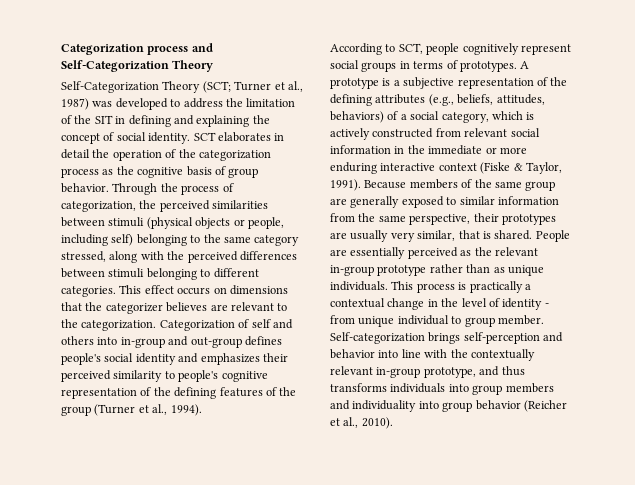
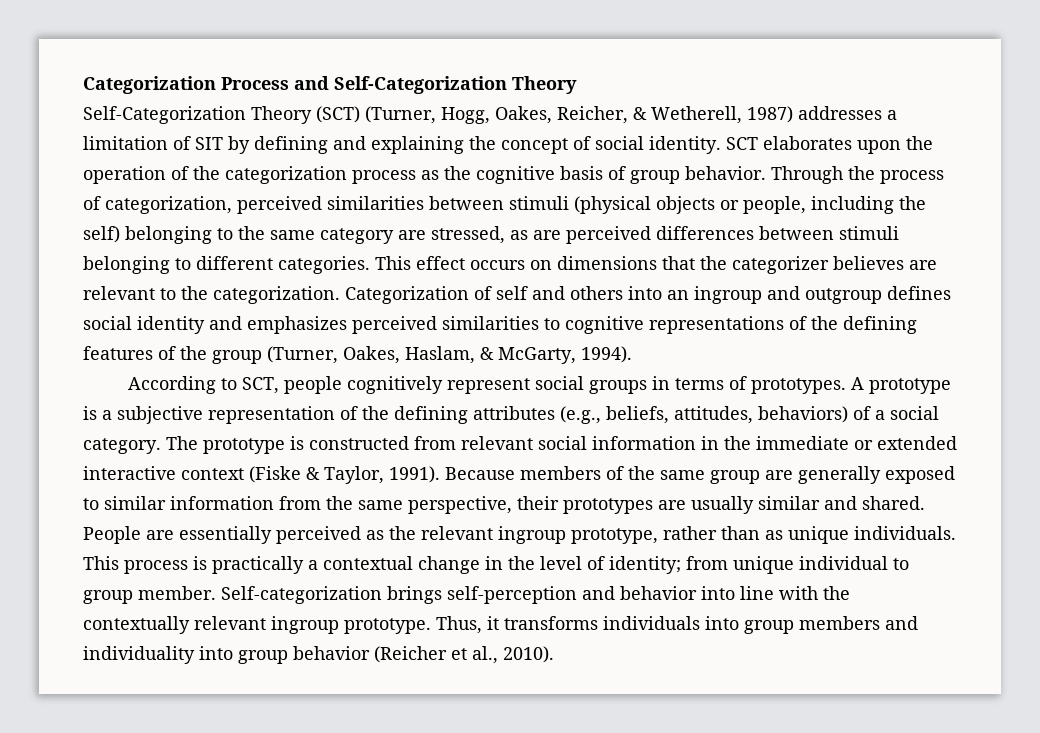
- Categorization process and Self-Categorization Theory
+ Categorization Process and Self-Categorization Theory
- Self-Categorization Theory (SCT; Turner et al., 1987) was developed to address the limitation of the SIT in defining and explaining the concept of social identity.
+ Self-Categorization Theory (SCT) (Turner, Hogg, Oakes, Reicher, & Wetherell, 1987) addresses a limitation of SIT by defining and explaining the concept of social identity.
- SCT elaborates in detail the operation of the categorization process as the cognitive basis of group behavior.
+ SCT elaborates upon the operation of the categorization process as the cognitive basis of group behavior.
- Through the process of categorization, the perceived similarities between stimuli (physical objects or people, including self) belonging to the same category stressed, along with the perceived differences between stimuli belonging to different categories.
+ Through the process of categorization, perceived similarities between stimuli (physical objects or people, including the self) belonging to the same category are stressed, as are perceived differences between stimuli belonging to different categories.
- Categorization of self and others into in-group and out-group defines people's social identity and emphasizes their perceived similarity to people's cognitive representation of the defining features of the group (Turner et al., 1994).
+ Categorization of self and others into an ingroup and outgroup defines social identity and emphasizes perceived similarities to cognitive representations of the defining features of the group (Turner, Oakes, Haslam, & McGarty, 1994).
- A prototype is a subjective representation of the defining attributes (e.g., beliefs, attitudes, behaviors) of a social category, which is actively constructed from relevant social information in the immediate or more enduring interactive context (Fiske & Taylor, 1991).
+ A prototype is a subjective representation of the defining attributes (e.g., beliefs, attitudes, behaviors) of a social category. The prototype is constructed from relevant social information in the immediate or extended interactive context (Fiske & Taylor, 1991).
- Because members of the same group are generally exposed to similar information from the same perspective, their prototypes are usually very similar, that is shared.
+ Because members of the same group are generally exposed to similar information from the same perspective, their prototypes are usually similar and shared.
- People are essentially perceived as the relevant in-group prototype rather than as unique individuals.
+ People are essentially perceived as the relevant ingroup prototype, rather than as unique individuals.
- This process is practically a contextual change in the level of identity - from unique individual to group member.
+ This process is practically a contextual change in the level of identity; from unique individual to group member.
- Self-categorization brings self-perception and behavior into line with the contextually relevant in-group prototype, and thus transforms individuals into group members and individuality into group behavior (Reicher et al., 2010).
+ Self-categorization brings self-perception and behavior into line with the contextually relevant ingroup prototype. Thus, it transforms individuals into group members and individuality into group behavior (Reicher et al., 2010).

